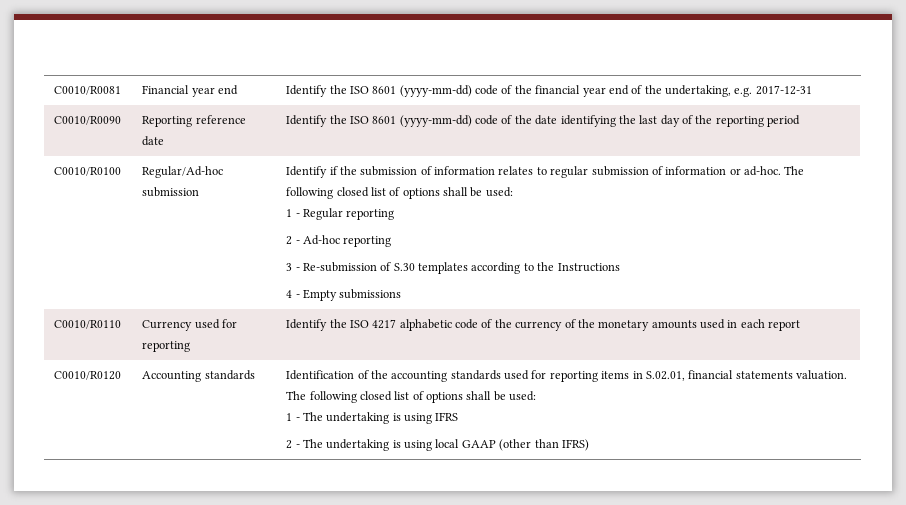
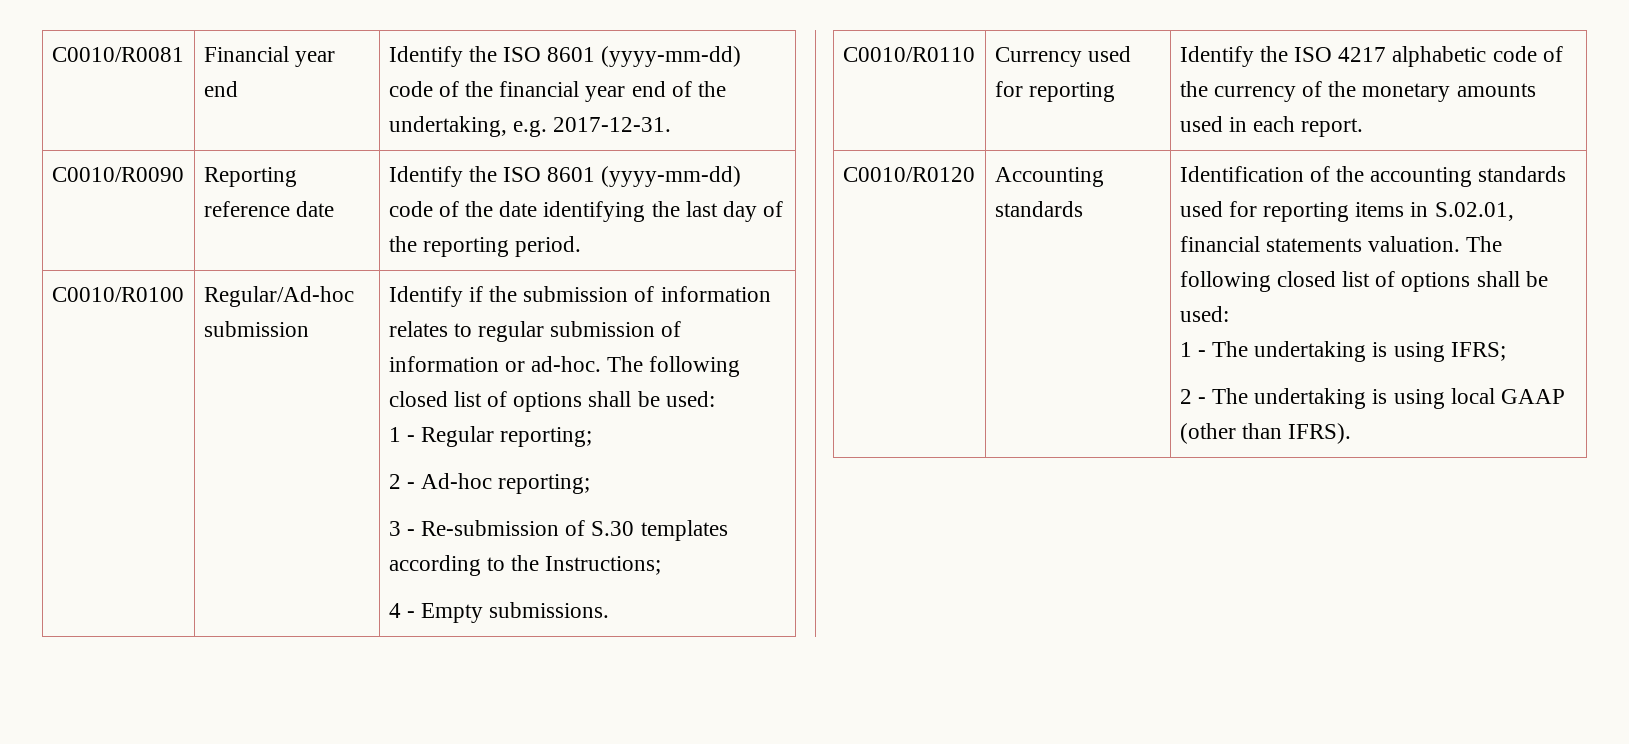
- C0010/R0081 | Financial year end | Identify the ISO 8601 (yyyy-mm-dd) code of the financial year end of the undertaking, e.g. 2017-12-31
+ C0010/R0081 | Financial year end | Identify the ISO 8601 (yyyy-mm-dd) code of the financial year end of the undertaking, e.g. 2017-12-31.
- C0010/R0090 | Reporting reference date | Identify the ISO 8601 (yyyy-mm-dd) code of the date identifying the last day of the reporting period
+ C0010/R0090 | Reporting reference date | Identify the ISO 8601 (yyyy-mm-dd) code of the date identifying the last day of the reporting period.
- 1 - Regular reporting
+ 1 - Regular reporting;
- 2 - Ad-hoc reporting
+ 2 - Ad-hoc reporting;
- 3 - Re-submission of S.30 templates according to the Instructions
+ 3 - Re-submission of S.30 templates according to the Instructions;
- 4 - Empty submissions
+ 4 - Empty submissions.
- C0010/R0110 | Currency used for reporting | Identify the ISO 4217 alphabetic code of the currency of the monetary amounts used in each report
+ C0010/R0110 | Currency used for reporting | Identify the ISO 4217 alphabetic code of the currency of the monetary amounts used in each report.
- 1 - The undertaking is using IFRS
+ 1 - The undertaking is using IFRS;
- 2 - The undertaking is using local GAAP (other than IFRS)
+ 2 - The undertaking is using local GAAP (other than IFRS).

